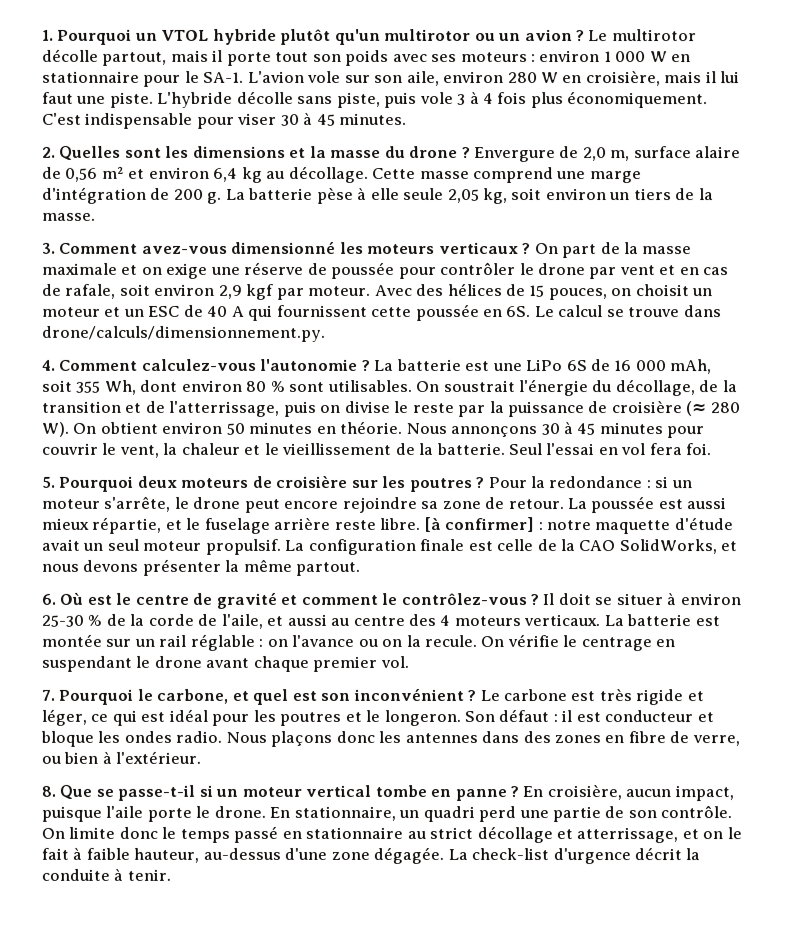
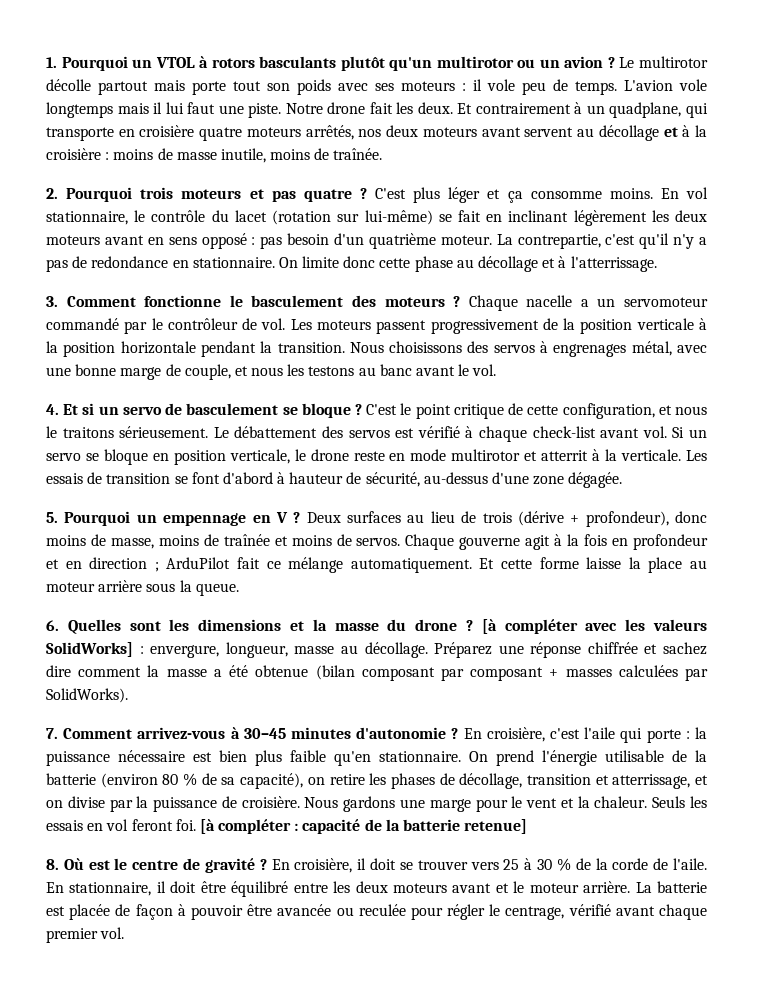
- 1. Pourquoi un VTOL hybride plutôt qu'un multirotor ou un avion ?
+ 1. Pourquoi un VTOL à rotors basculants plutôt qu'un multirotor ou un avion ?
- Le multirotor décolle partout, mais il porte tout son poids avec ses moteurs : environ 1 000 W en stationnaire pour le SA-1. L'avion vole sur son aile, environ 280 W en croisière, mais il lui faut une piste.
+ Le multirotor décolle partout mais porte tout son poids avec ses moteurs : il vole peu de temps. L'avion vole longtemps mais il lui faut une piste.
- L'hybride décolle sans piste, puis vole 3 à 4 fois plus économiquement. C'est indispensable pour viser 30 à 45 minutes.
- 2. Quelles sont les dimensions et la masse du drone ?
+ Notre drone fait les deux. Et contrairement à un quadplane, qui transporte en croisière quatre moteurs arrêtés, nos deux moteurs avant servent au décollage et à la croisière : moins de masse inutile, moins de traînée.
+ 2. Pourquoi trois moteurs et pas quatre ? C'est plus léger et ça consomme moins. En vol stationnaire, le contrôle du lacet (rotation sur lui-même) se fait en inclinant légèrement les deux moteurs avant en sens opposé : pas besoin d'un quatrième moteur. La contrepartie, c'est qu'il n'y a pas de redondance en stationnaire. On limite donc cette phase au décollage et à l'atterrissage.
+ 3. Comment fonctionne le basculement des moteurs ? Chaque nacelle a un servomoteur commandé par le contrôleur de vol. Les moteurs passent progressivement de la position verticale à la position horizontale pendant la transition. Nous choisissons des servos à engrenages métal, avec une bonne marge de couple, et nous les testons au banc avant le vol.
+ 4. Et si un servo de basculement se bloque ? C'est le point critique de cette configuration, et nous le traitons sérieusement. Le débattement des servos est vérifié à chaque check-list avant vol. Si un servo se bloque en position verticale, le drone reste en mode multirotor et atterrit à la verticale. Les essais de transition se font d'abord à hauteur de sécurité, au-dessus d'une zone dégagée.
+ 5. Pourquoi un empennage en V ? Deux surfaces au lieu de trois (dérive + profondeur), donc moins de masse, moins de traînée et moins de servos. Chaque gouverne agit à la fois en profondeur et en direction ; ArduPilot fait ce mélange automatiquement. Et cette forme laisse la place au moteur arrière sous la queue.
+ 6. Quelles sont les dimensions et la masse du drone ?
- Envergure de 2,0 m, surface alaire de 0,56 m² et environ 6,4 kg au décollage. Cette masse comprend une marge d'intégration de 200 g. La batterie pèse à elle seule 2,05 kg, soit environ un tiers de la masse.
- 3. Comment avez-vous dimensionné les moteurs verticaux ? On part de la masse maximale et on exige une réserve de poussée pour contrôler le drone par vent et en cas de rafale, soit environ 2,9 kgf par moteur. Avec des hélices de 15 pouces, on choisit un moteur et un ESC de 40 A qui fournissent cette poussée en 6S. Le calcul se trouve dans drone/calculs/dimensionnement.py.
- 4. Comment calculez-vous l'autonomie ? La batterie est une LiPo 6S de 16 000 mAh, soit 355 Wh, dont environ 80 % sont utilisables. On soustrait l'énergie du décollage, de la transition et de l'atterrissage, puis on divise le reste par la puissance de croisière (≈ 280 W). On obtient environ 50 minutes en théorie. Nous annonçons 30 à 45 minutes pour couvrir le vent, la chaleur et le vieillissement de la batterie. Seul l'essai en vol fera foi.
- 5. Pourquoi deux moteurs de croisière sur les poutres ? Pour la redondance : si un moteur s'arrête, le drone peut encore rejoindre sa zone de retour. La poussée est aussi mieux répartie, et le fuselage arrière reste libre. [à confirmer] : notre maquette d'étude avait un seul moteur propulsif. La configuration finale est celle de la CAO SolidWorks, et nous devons présenter la même partout.
- 6. Où est le centre de gravité et comment le contrôlez-vous ? Il doit se situer à environ 25-30 % de la corde de l'aile, et aussi au centre des 4 moteurs verticaux. La batterie est montée sur un rail réglable : on l'avance ou on la recule. On vérifie le centrage en suspendant le drone avant chaque premier vol.
- 7. Pourquoi le carbone, et quel est son inconvénient ? Le carbone est très rigide et léger, ce qui est idéal pour les poutres et le longeron. Son défaut : il est conducteur et bloque les ondes radio. Nous plaçons donc les antennes dans des zones en fibre de verre, ou bien à l'extérieur.
- 8. Que se passe-t-il si un moteur vertical tombe en panne ? En croisière, aucun impact, puisque l'aile porte le drone. En stationnaire, un quadri perd une partie de son contrôle. On limite donc le temps passé en stationnaire au strict décollage et atterrissage, et on le fait à faible hauteur, au-dessus d'une zone dégagée. La check-list d'urgence décrit la conduite à tenir.
+ [à compléter avec les valeurs SolidWorks] : envergure, longueur, masse au décollage. Préparez une réponse chiffrée et sachez dire comment la masse a été obtenue (bilan composant par composant + masses calculées par SolidWorks).
+ 7. Comment arrivez-vous à 30–45 minutes d'autonomie ? En croisière, c'est l'aile qui porte : la puissance nécessaire est bien plus faible qu'en stationnaire. On prend l'énergie utilisable de la batterie (environ 80 % de sa capacité), on retire les phases de décollage, transition et atterrissage, et on divise par la puissance de croisière. Nous gardons une marge pour le vent et la chaleur. Seuls les essais en vol feront foi. [à compléter : capacité de la batterie retenue]
+ 8. Où est le centre de gravité ? En croisière, il doit se trouver vers 25 à 30 % de la corde de l'aile. En stationnaire, il doit être équilibré entre les deux moteurs avant et le moteur arrière. La batterie est placée de façon à pouvoir être avancée ou reculée pour régler le centrage, vérifié avant chaque premier vol.

